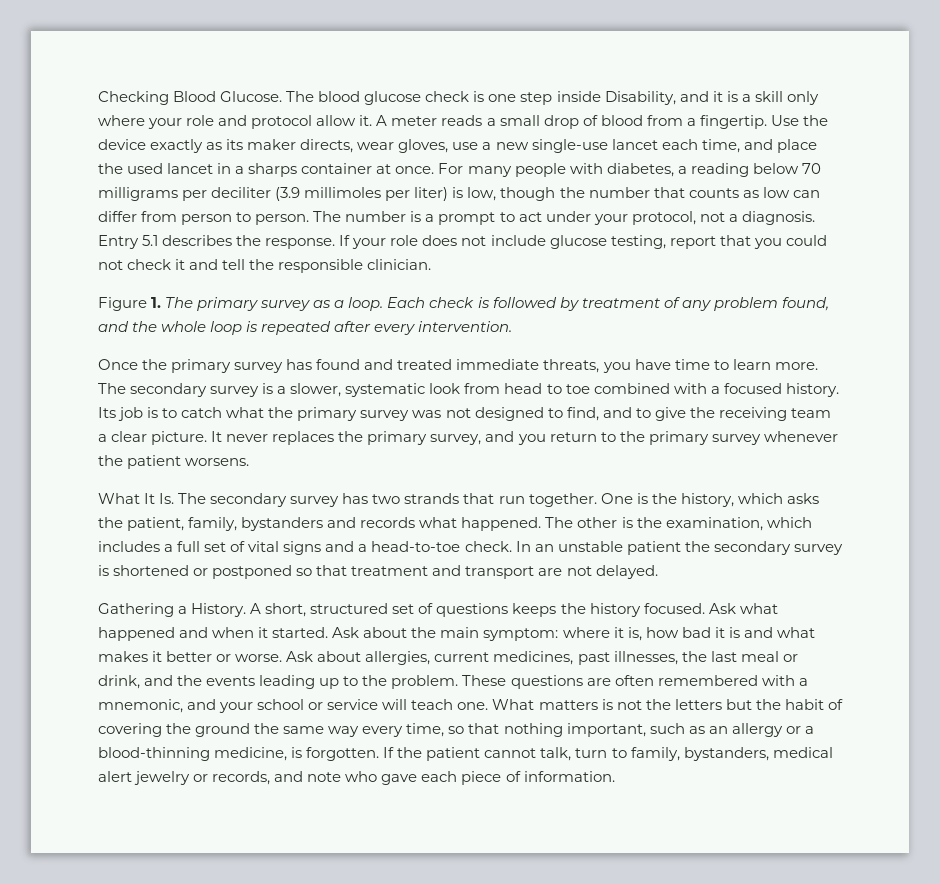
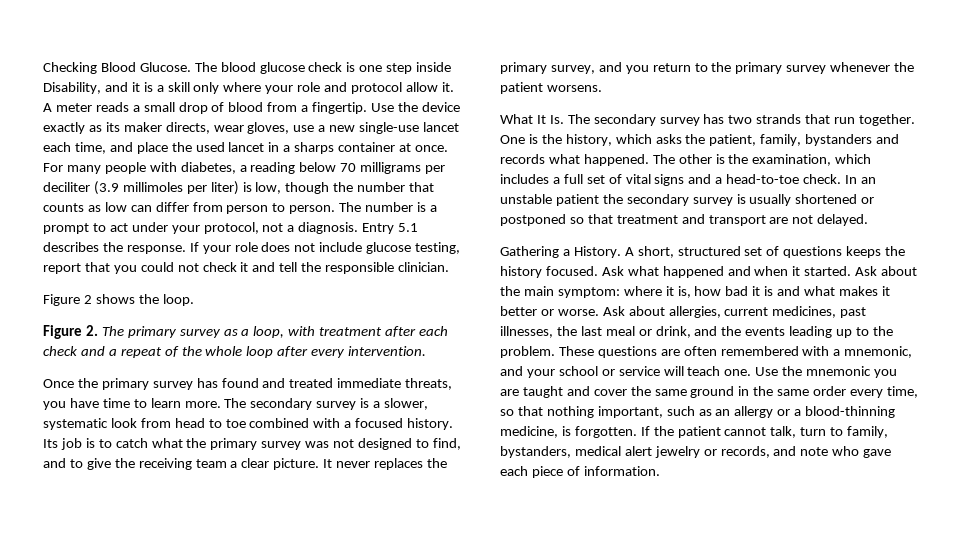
- Figure 1. The primary survey as a loop. Each check is followed by treatment of any problem found, and the whole loop is repeated after every intervention.
+ Figure 2 shows the loop.
+ Figure 2. The primary survey as a loop, with treatment after each check and a repeat of the whole loop after every intervention.
- In an unstable patient the secondary survey is shortened or postponed so that treatment and transport are not delayed.
+ In an unstable patient the secondary survey is usually shortened or postponed so that treatment and transport are not delayed.
- What matters is not the letters but the habit of covering the ground the same way every time, so that nothing important, such as an allergy or a blood-thinning medicine, is forgotten.
+ Use the mnemonic you are taught and cover the same ground in the same order every time, so that nothing important, such as an allergy or a blood-thinning medicine, is forgotten.

